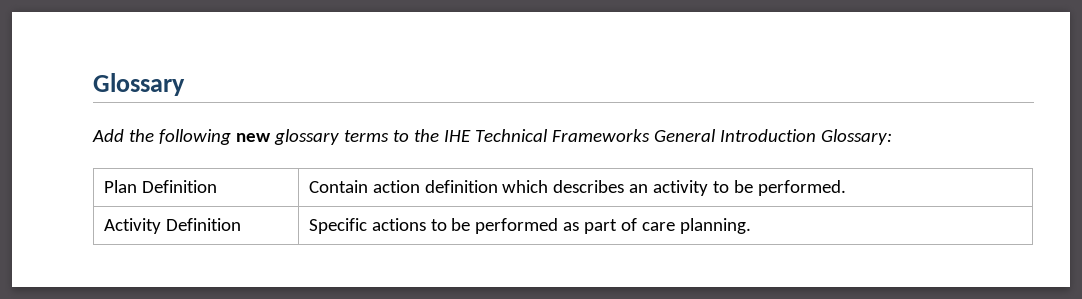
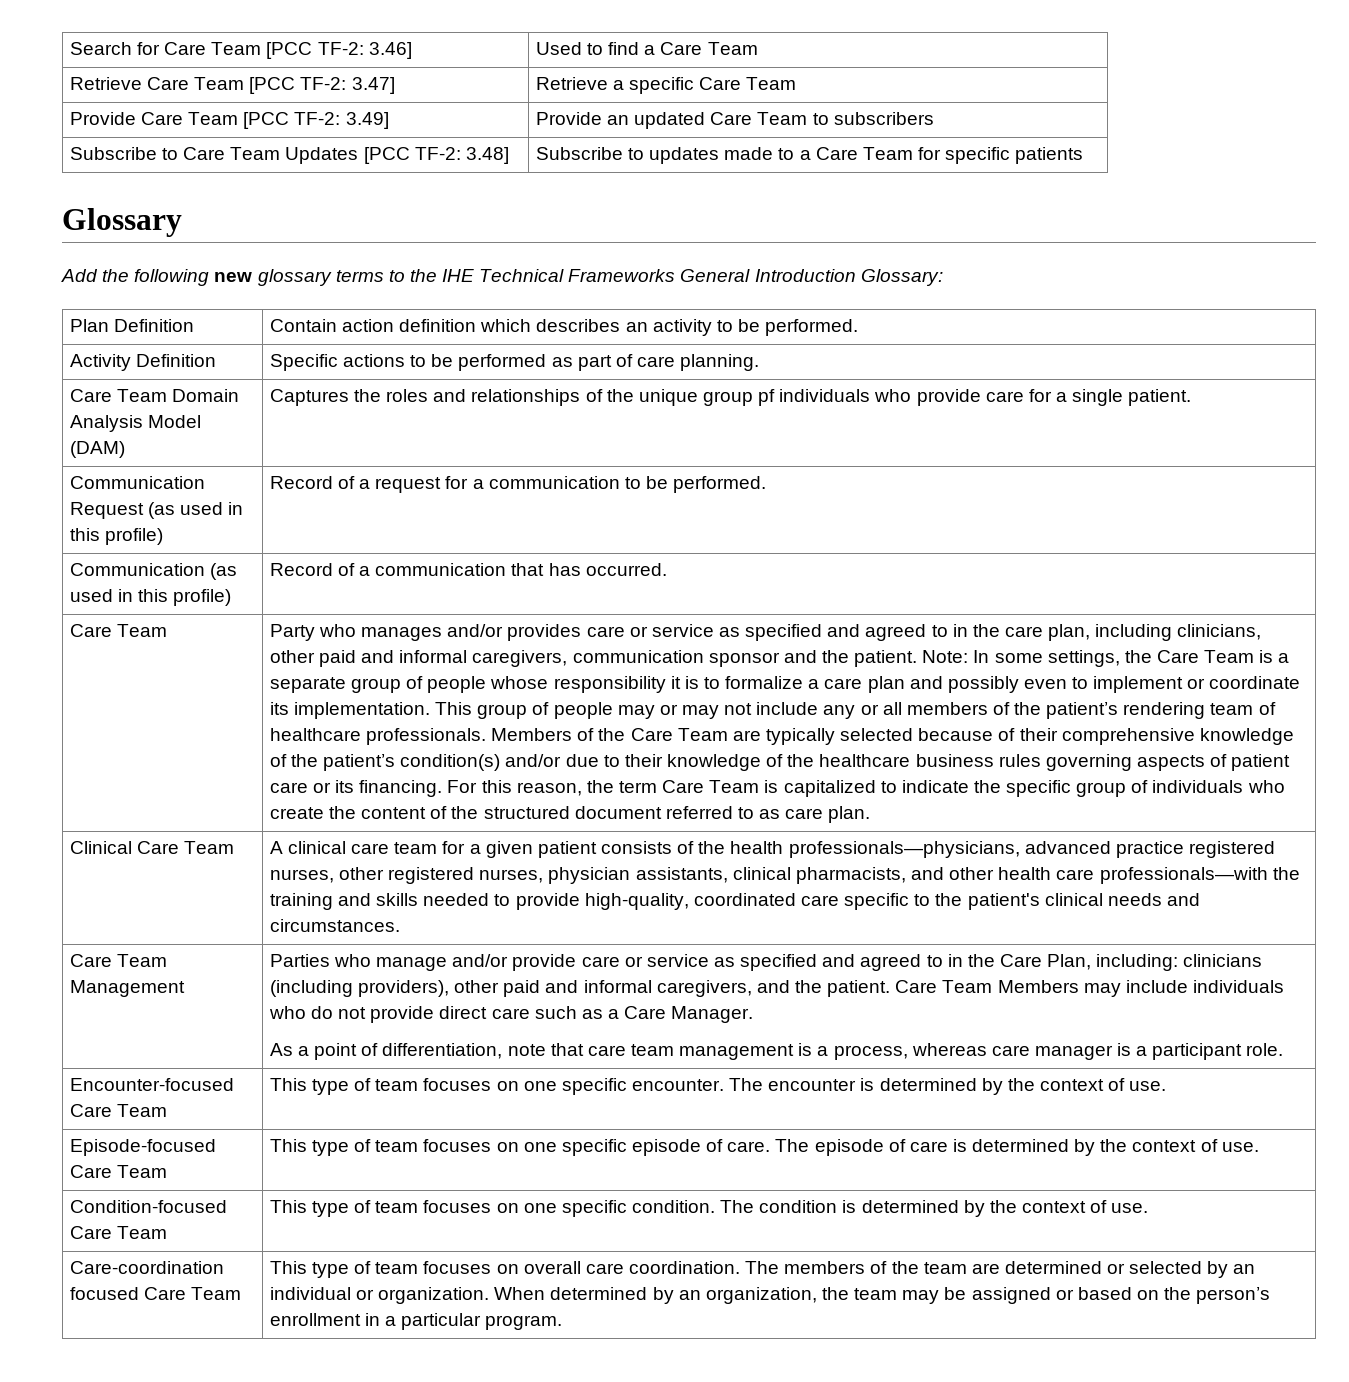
+ Search for Care Team [PCC TF-2: 3.46] | Used to find a Care Team
+ Retrieve Care Team [PCC TF-2: 3.47] | Retrieve a specific Care Team
+ Provide Care Team [PCC TF-2: 3.49] | Provide an updated Care Team to subscribers
+ Subscribe to Care Team Updates [PCC TF-2: 3.48] | Subscribe to updates made to a Care Team for specific patients
+ Care Team Domain Analysis Model (DAM) | Captures the roles and relationships of the unique group pf individuals who provide care for a single patient.
+ Communication Request (as used in this profile) | Record of a request for a communication to be performed.
+ Communication (as used in this profile) | Record of a communication that has occurred.
+ Care Team | Party who manages and/or provides care or service as specified and agreed to in the care plan, including clinicians, other paid and informal caregivers, communication sponsor and the patient. Note: In some settings, the Care Team is a separate group of people whose responsibility it is to formalize a care plan and possibly even to implement or coordinate its implementation. This group of people may or may not include any or all members of the patient’s rendering team of healthcare professionals. Members of the Care Team are typically selected because of their comprehensive knowledge of the patient’s condition(s) and/or due to their knowledge of the healthcare business rules governing aspects of patient care or its financing. For this reason, the term Care Team is capitalized to indicate the specific group of individuals who create the content of the structured document referred to as care plan.
+ Clinical Care Team | A clinical care team for a given patient consists of the health professionals—physicians, advanced practice registered nurses, other registered nurses, physician assistants, clinical pharmacists, and other health care professionals—with the training and skills needed to provide high-quality, coordinated care specific to the patient's clinical needs and circumstances.
+ Care Team Management | Parties who manage and/or provide care or service as specified and agreed to in the Care Plan, including: clinicians (including providers), other paid and informal caregivers, and the patient. Care Team Members may include individuals who do not provide direct care such as a Care Manager.
+ As a point of differentiation, note that care team management is a process, whereas care manager is a participant role.
+ Encounter-focused Care Team | This type of team focuses on one specific encounter. The encounter is determined by the context of use.
+ Episode-focused Care Team | This type of team focuses on one specific episode of care. The episode of care is determined by the context of use.
+ Condition-focused Care Team | This type of team focuses on one specific condition. The condition is determined by the context of use.
+ Care-coordination focused Care Team | This type of team focuses on overall care coordination. The members of the team are determined or selected by an individual or organization. When determined by an organization, the team may be assigned or based on the person’s enrollment in a particular program.

